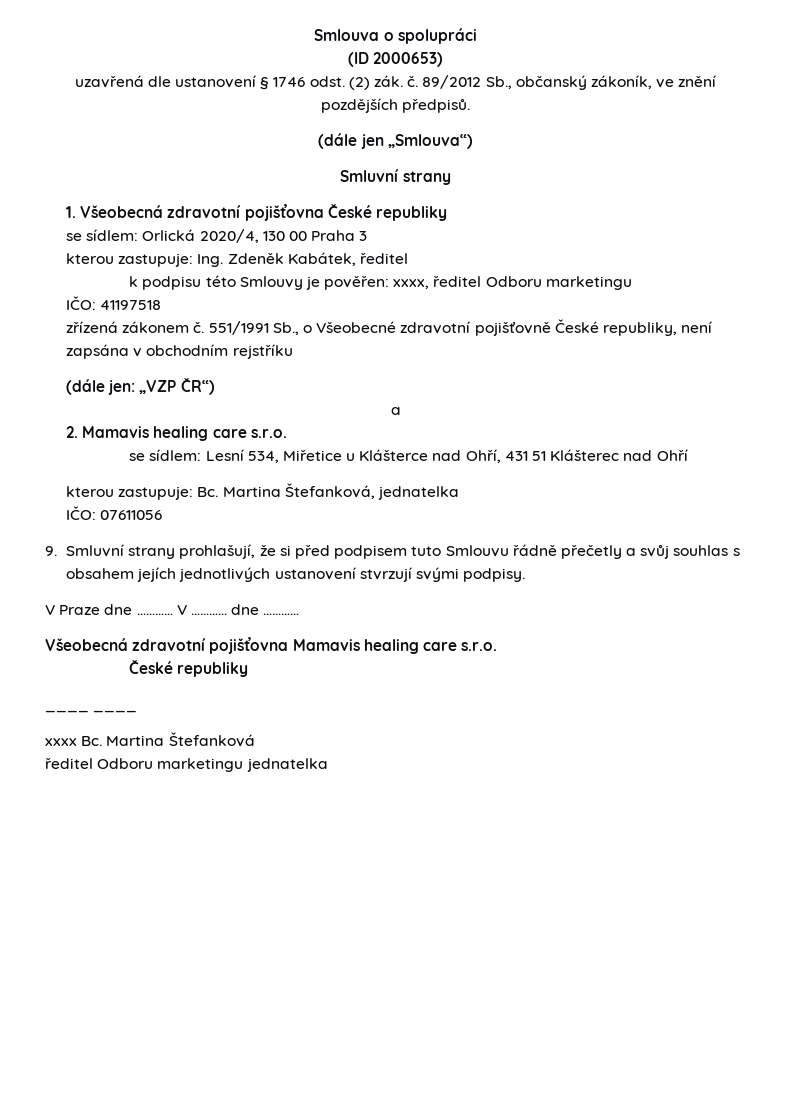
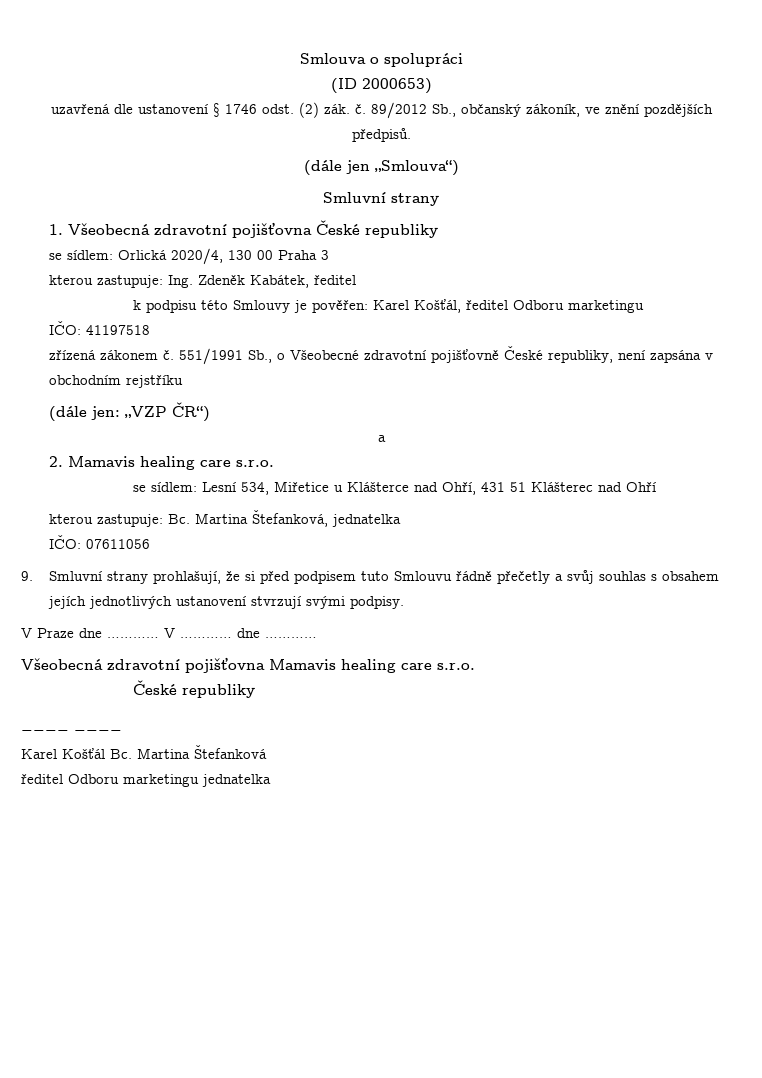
- k podpisu této Smlouvy je pověřen: xxxx, ředitel Odboru marketingu
+ k podpisu této Smlouvy je pověřen: Karel Košťál, ředitel Odboru marketingu
- xxxx Bc. Martina Štefanková
+ Karel Košťál Bc. Martina Štefanková

